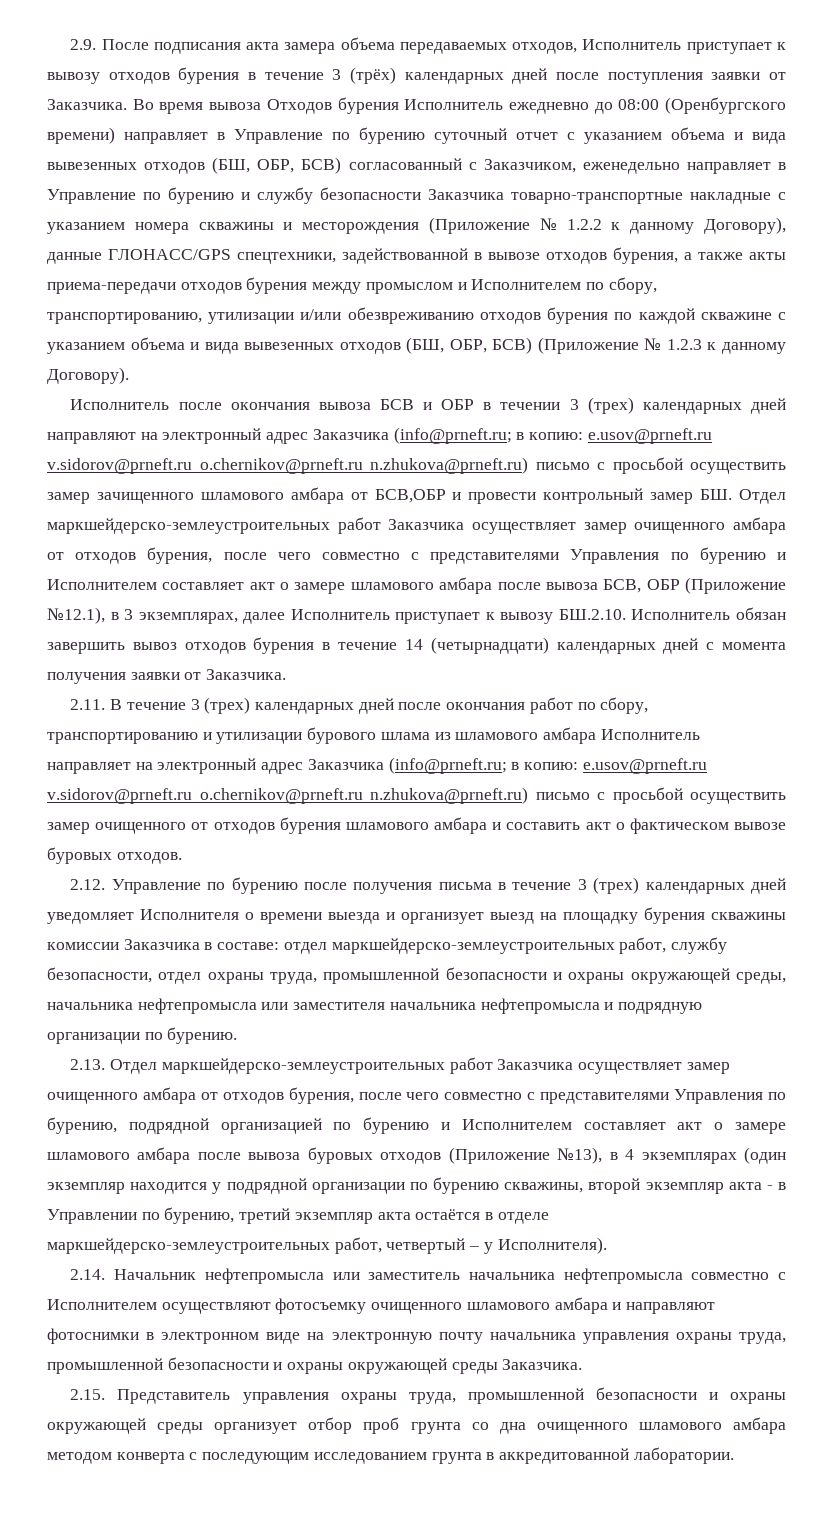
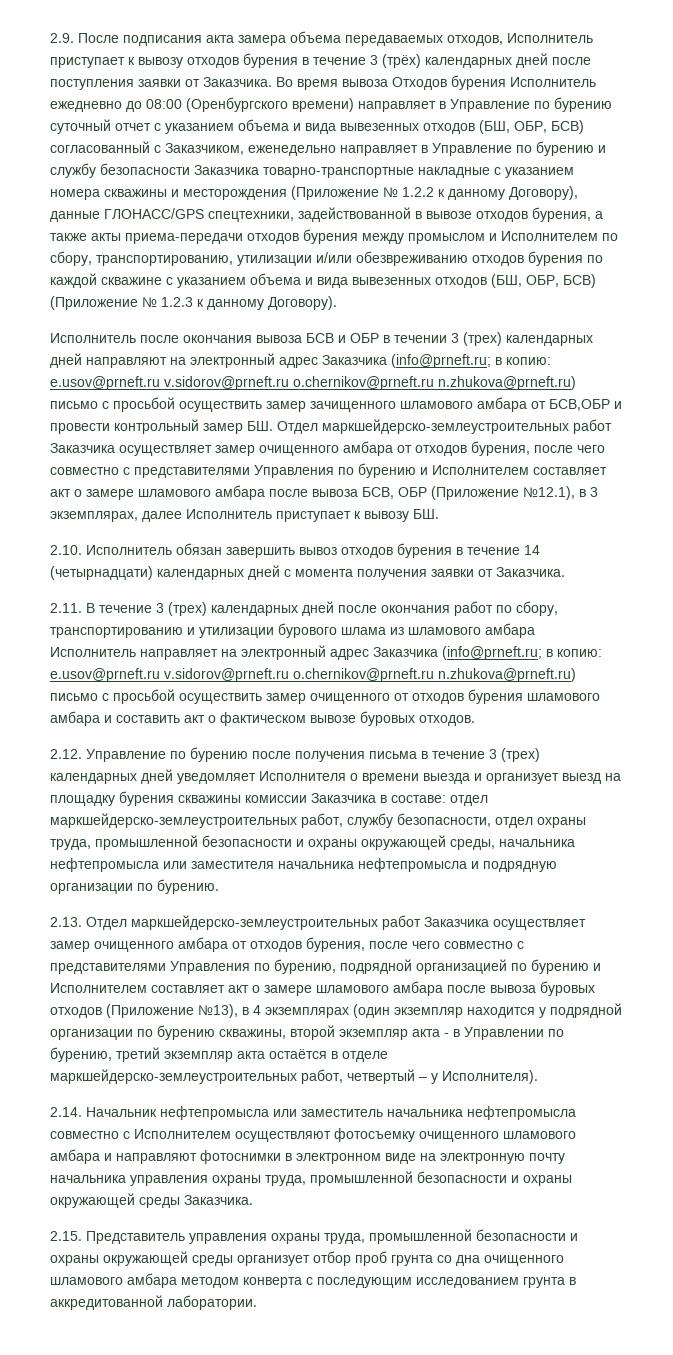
- e.usov@prneft.ru v.sidorov@prneft.ru o.chernikov@prneft.ru n.zhukova@prneft.ru) письмо с просьбой осуществить замер зачищенного шламового амбара от БСВ,ОБР и провести контрольный замер БШ. Отдел маркшейдерско-землеустроительных работ Заказчика осуществляет замер очищенного амбара от отходов бурения, после чего совместно с представителями Управления по бурению и Исполнителем составляет акт о замере шламового амбара после вывоза БСВ, ОБР (Приложение №12.1), в 3 экземплярах, далее Исполнитель приступает к вывозу БШ.2.10. Исполнитель обязан завершить вывоз отходов бурения в течение 14 (четырнадцати) календарных дней с момента получения заявки от Заказчика.
+ e.usov@prneft.ru v.sidorov@prneft.ru o.chernikov@prneft.ru n.zhukova@prneft.ru) письмо с просьбой осуществить замер зачищенного шламового амбара от БСВ,ОБР и провести контрольный замер БШ. Отдел маркшейдерско-землеустроительных работ Заказчика осуществляет замер очищенного амбара от отходов бурения, после чего совместно с представителями Управления по бурению и Исполнителем составляет акт о замере шламового амбара после вывоза БСВ, ОБР (Приложение №12.1), в 3 экземплярах, далее Исполнитель приступает к вывозу БШ.
+ 2.10. Исполнитель обязан завершить вывоз отходов бурения в течение 14 (четырнадцати) календарных дней с момента получения заявки от Заказчика.

